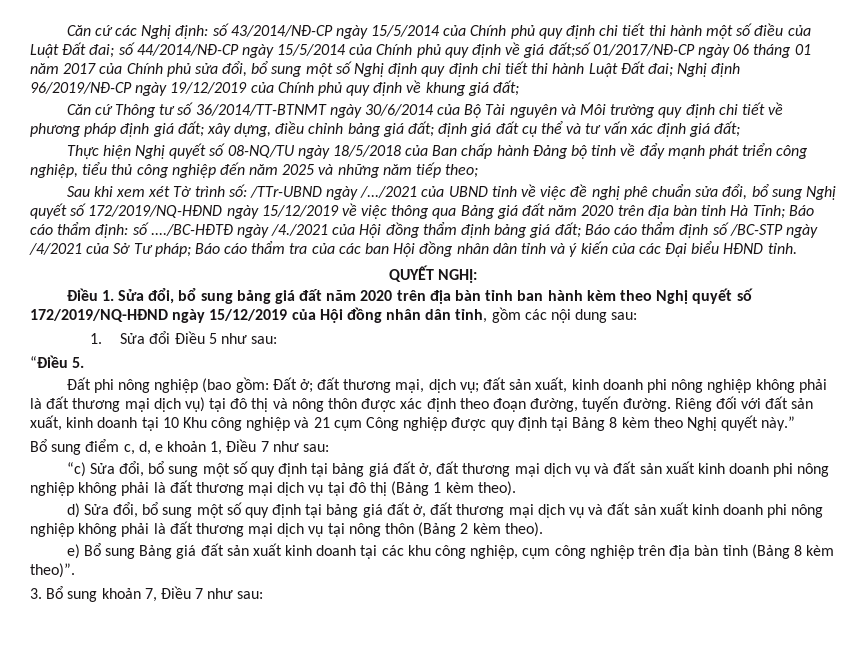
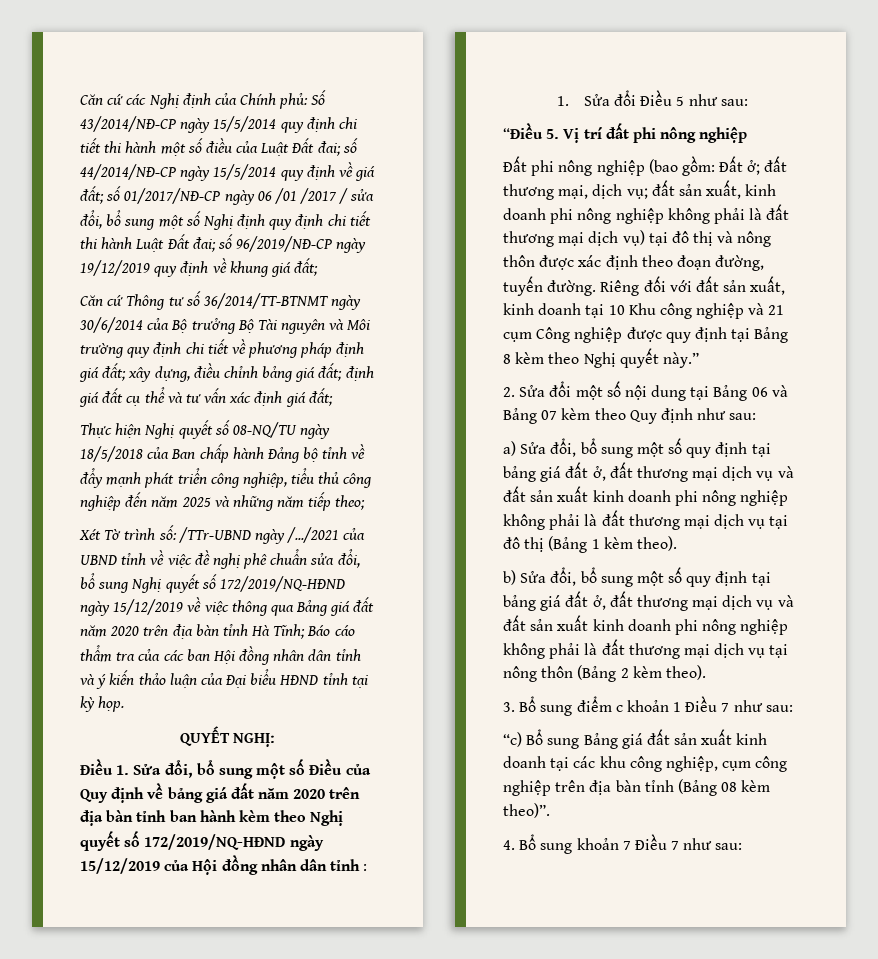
- Căn cứ các Nghị định: số 43/2014/NĐ-CP ngày 15/5/2014 của Chính phủ quy định chi tiết thi hành một số điều của Luật Đất đai; số 44/2014/NĐ-CP ngày 15/5/2014 của Chính phủ quy định về giá đất;số 01/2017/NĐ-CP ngày 06 tháng 01 năm 2017 của Chính phủ sửa đổi, bổ sung một số Nghị định quy định chi tiết thi hành Luật Đất đai; Nghị định 96/2019/NĐ-CP ngày 19/12/2019 của Chính phủ quy định về khung giá đất;
+ Căn cứ các Nghị định của Chính phủ: Số 43/2014/NĐ-CP ngày 15/5/2014 quy định chi tiết thi hành một số điều của Luật Đất đai; số 44/2014/NĐ-CP ngày 15/5/2014 quy định về giá đất; số 01/2017/NĐ-CP ngày 06 /01 /2017 / sửa đổi, bổ sung một số Nghị định quy định chi tiết thi hành Luật Đất đai; số 96/2019/NĐ-CP ngày 19/12/2019 quy định về khung giá đất;
- Căn cứ Thông tư số 36/2014/TT-BTNMT ngày 30/6/2014 của Bộ Tài nguyên và Môi trường quy định chi tiết về phương pháp định giá đất; xây dựng, điều chỉnh bảng giá đất; định giá đất cụ thể và tư vấn xác định giá đất;
+ Căn cứ Thông tư số 36/2014/TT-BTNMT ngày 30/6/2014 của Bộ trưởng Bộ Tài nguyên và Môi trường quy định chi tiết về phương pháp định giá đất; xây dựng, điều chỉnh bảng giá đất; định giá đất cụ thể và tư vấn xác định giá đất;
- Sau khi xem xét Tờ trình số: /TTr-UBND ngày /.../2021 của UBND tỉnh về việc đề nghị phê chuẩn sửa đổi, bổ sung Nghị quyết số 172/2019/NQ-HĐND ngày 15/12/2019 về việc thông qua Bảng giá đất năm 2020 trên địa bàn tỉnh Hà Tĩnh; Báo cáo thẩm định: số ..../BC-HĐTĐ ngày /4./2021 của Hội đồng thẩm định bảng giá đất; Báo cáo thẩm định số /BC-STP ngày /4/2021 của Sở Tư pháp; Báo cáo thẩm tra của các ban Hội đồng nhân dân tỉnh và ý kiến của các Đại biểu HĐND tỉnh.
+ Xét Tờ trình số: /TTr-UBND ngày /.../2021 của UBND tỉnh về việc đề nghị phê chuẩn sửa đổi, bổ sung Nghị quyết số 172/2019/NQ-HĐND ngày 15/12/2019 về việc thông qua Bảng giá đất năm 2020 trên địa bàn tỉnh Hà Tĩnh; Báo cáo thẩm tra của các ban Hội đồng nhân dân tỉnh và ý kiến thảo luận của Đại biểu HĐND tỉnh tại kỳ họp.
- Điều 1. Sửa đổi, bổ sung bảng giá đất năm 2020 trên địa bàn tỉnh ban hành kèm theo Nghị quyết số 172/2019/NQ-HĐND ngày 15/12/2019 của Hội đồng nhân dân tỉnh, gồm các nội dung sau:
+ Điều 1. Sửa đổi, bổ sung một số Điều của Quy định về bảng giá đất năm 2020 trên địa bàn tỉnh ban hành kèm theo Nghị quyết số 172/2019/NQ-HĐND ngày 15/12/2019 của Hội đồng nhân dân tỉnh :
- “Điều 5.
+ “Điều 5. Vị trí đất phi nông nghiệp
- Bổ sung điểm c, d, e khoản 1, Điều 7 như sau:
- “c) Sửa đổi, bổ sung một số quy định tại bảng giá đất ở, đất thương mại dịch vụ và đất sản xuất kinh doanh phi nông nghiệp không phải là đất thương mại dịch vụ tại đô thị (Bảng 1 kèm theo).
+ 2. Sửa đổi một số nội dung tại Bảng 06 và Bảng 07 kèm theo Quy định như sau:
+ a) Sửa đổi, bổ sung một số quy định tại bảng giá đất ở, đất thương mại dịch vụ và đất sản xuất kinh doanh phi nông nghiệp không phải là đất thương mại dịch vụ tại đô thị (Bảng 1 kèm theo).
- d) Sửa đổi, bổ sung một số quy định tại bảng giá đất ở, đất thương mại dịch vụ và đất sản xuất kinh doanh phi nông nghiệp không phải là đất thương mại dịch vụ tại nông thôn (Bảng 2 kèm theo).
+ b) Sửa đổi, bổ sung một số quy định tại bảng giá đất ở, đất thương mại dịch vụ và đất sản xuất kinh doanh phi nông nghiệp không phải là đất thương mại dịch vụ tại nông thôn (Bảng 2 kèm theo).
- e) Bổ sung Bảng giá đất sản xuất kinh doanh tại các khu công nghiệp, cụm công nghiệp trên địa bàn tỉnh (Bảng 8 kèm theo)”.
+ 3. Bổ sung điểm c khoản 1 Điều 7 như sau:
+ “c) Bổ sung Bảng giá đất sản xuất kinh doanh tại các khu công nghiệp, cụm công nghiệp trên địa bàn tỉnh (Bảng 08 kèm theo)”.
- 3. Bổ sung khoản 7, Điều 7 như sau:
+ 4. Bổ sung khoản 7 Điều 7 như sau:

